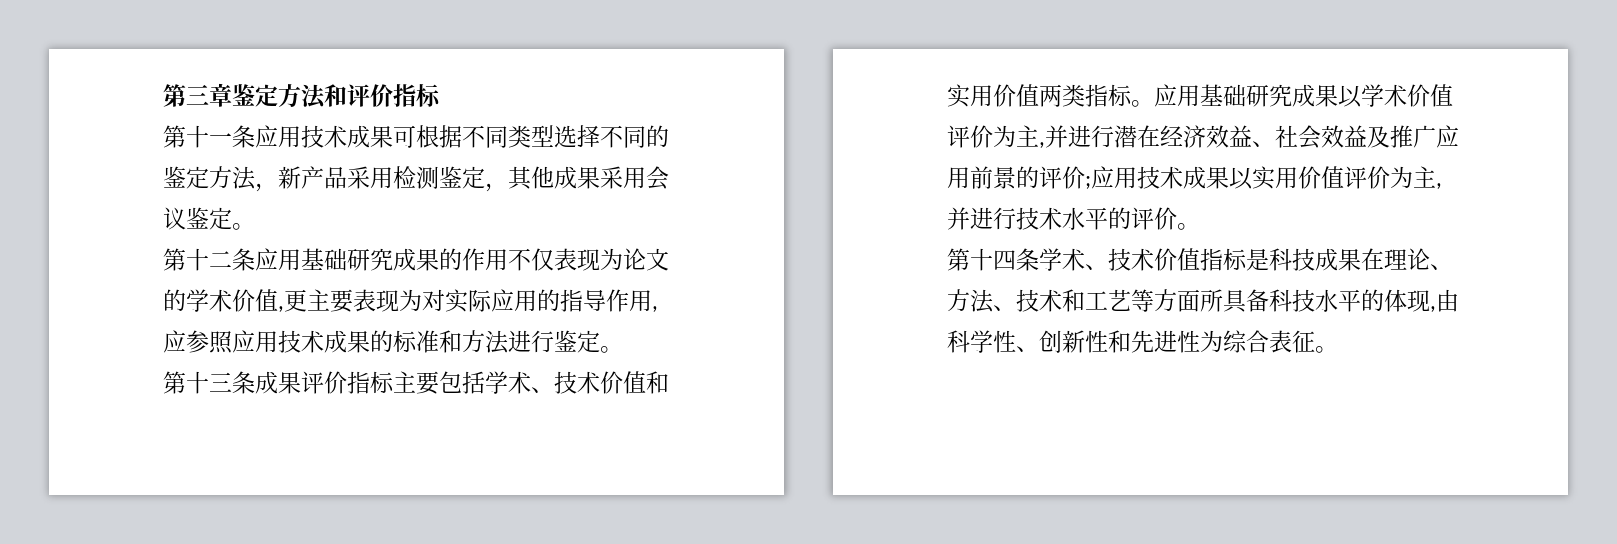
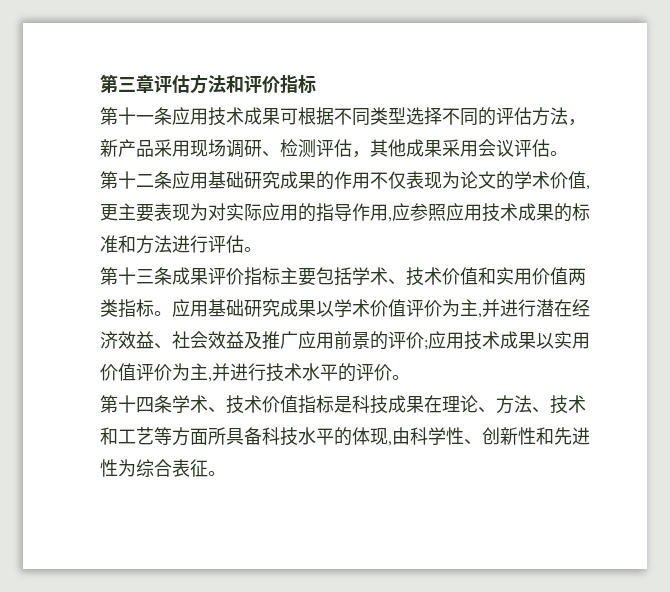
- 第三章鉴定方法和评价指标
+ 第三章评估方法和评价指标
- 第十一条应用技术成果可根据不同类型选择不同的鉴定方法，新产品采用检测鉴定，其他成果采用会议鉴定。
+ 第十一条应用技术成果可根据不同类型选择不同的评估方法，新产品采用现场调研、检测评估，其他成果采用会议评估。
- 第十二条应用基础研究成果的作用不仅表现为论文的学术价值,更主要表现为对实际应用的指导作用,应参照应用技术成果的标准和方法进行鉴定。
+ 第十二条应用基础研究成果的作用不仅表现为论文的学术价值,更主要表现为对实际应用的指导作用,应参照应用技术成果的标准和方法进行评估。

